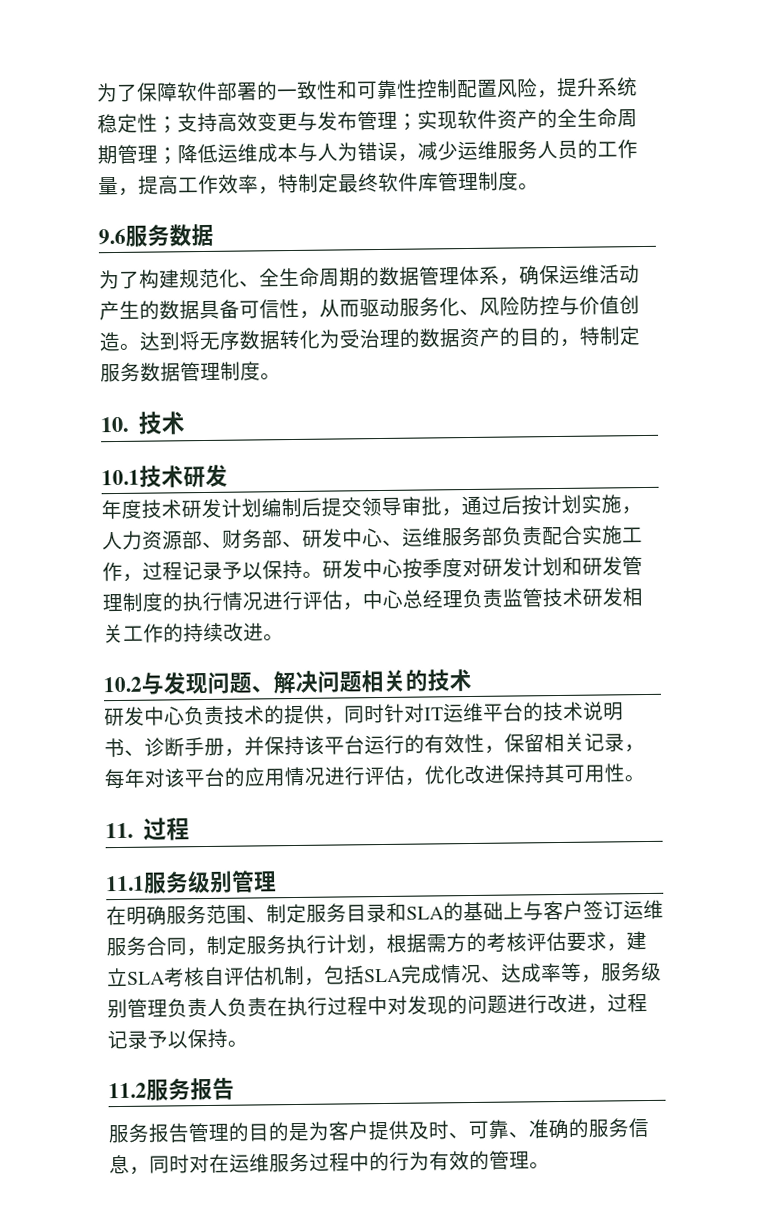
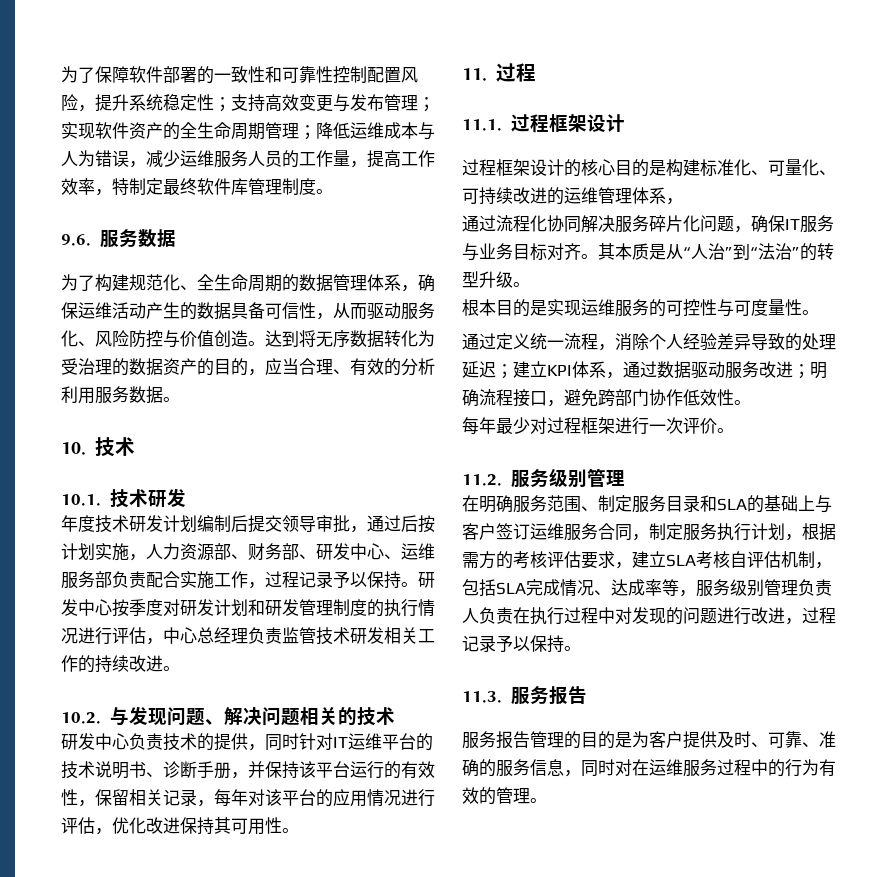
- 9.6服务数据
+ 9.6.服务数据
- 达到将无序数据转化为受治理的数据资产的目的，特制定服务数据管理制度。
+ 达到将无序数据转化为受治理的数据资产的目的，应当合理、有效的分析利用服务数据。
- 10.1技术研发
+ 10.1.技术研发
- 10.2与发现问题、解决问题相关的技术
+ 10.2.与发现问题、解决问题相关的技术
- 11.1服务级别管理
+ 11.1.过程框架设计
+ 过程框架设计的核心目的是构建标准化、可量化、可持续改进的运维管理体系，
+ 通过流程化协同解决服务碎片化问题，确保IT服务与业务目标对齐。其本质是从“人治”到“法治”的转型升级。
+ 根本目的是实现运维服务的可控性与可度量性。
+ 通过定义统一流程，消除个人经验差异导致的处理延迟；建立KPI体系，通过数据驱动服务改进；明确流程接口，避免跨部门协作低效性。
+ 每年最少对过程框架进行一次评价。
+ 11.2.服务级别管理
- 11.2服务报告
+ 11.3.服务报告

